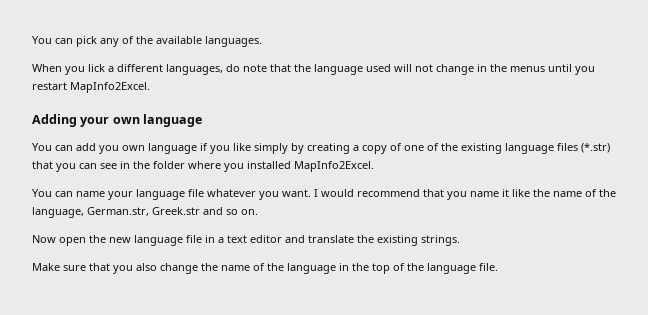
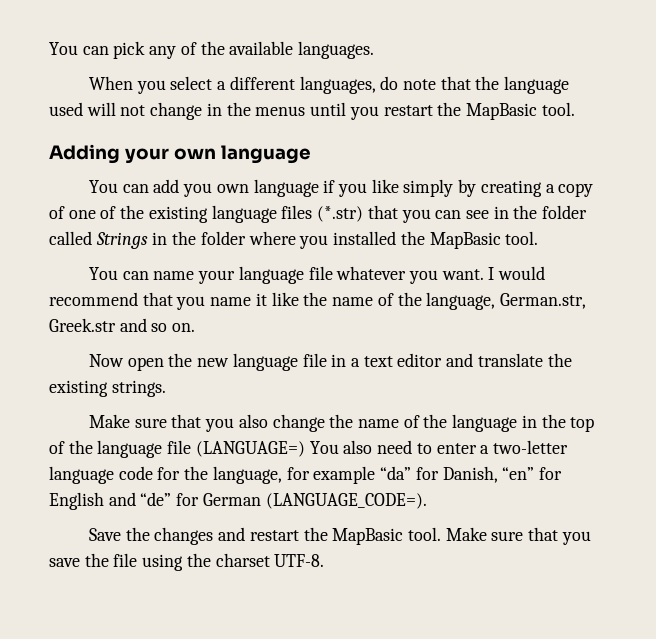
- When you lick a different languages, do note that the language used will not change in the menus until you restart MapInfo2Excel.
+ When you select a different languages, do note that the language used will not change in the menus until you restart the MapBasic tool.
- You can add you own language if you like simply by creating a copy of one of the existing language files (*.str) that you can see in the folder where you installed MapInfo2Excel.
+ You can add you own language if you like simply by creating a copy of one of the existing language files (*.str) that you can see in the folder called Strings in the folder where you installed the MapBasic tool.
- Make sure that you also change the name of the language in the top of the language file.
+ Make sure that you also change the name of the language in the top of the language file (LANGUAGE=) You also need to enter a two-letter language code for the language, for example “da” for Danish, “en” for English and “de” for German (LANGUAGE_CODE=).
+ Save the changes and restart the MapBasic tool. Make sure that you save the file using the charset UTF-8.

